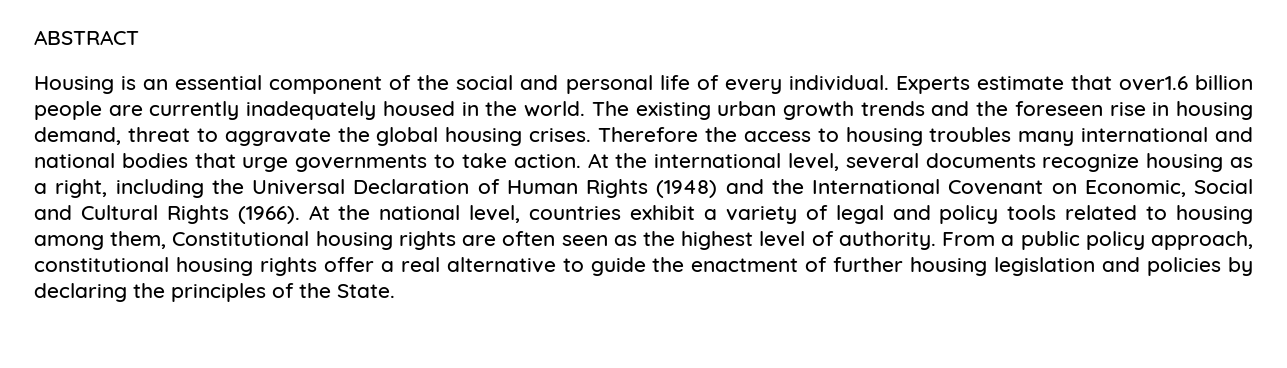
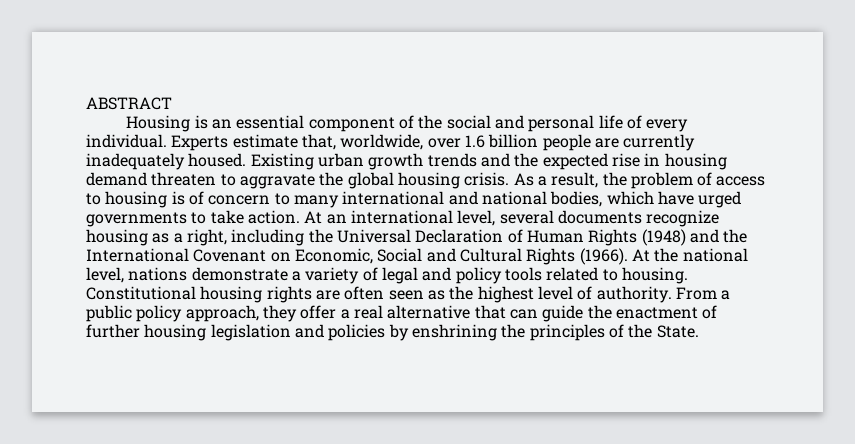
- Experts estimate that over1.6 billion people are currently inadequately housed in the world. The existing urban growth trends and the foreseen rise in housing demand, threat to aggravate the global housing crises. Therefore the access to housing troubles many international and national bodies that urge governments to take action.
+ Experts estimate that, worldwide, over 1.6 billion people are currently inadequately housed. Existing urban growth trends and the expected rise in housing demand threaten to aggravate the global housing crisis. As a result, the problem of access to housing is of concern to many international and national bodies, which have urged governments to take action.
- At the international level, several documents recognize housing as a right, including the Universal Declaration of Human Rights (1948) and the International Covenant on Economic, Social and Cultural Rights (1966).
+ At an international level, several documents recognize housing as a right, including the Universal Declaration of Human Rights (1948) and the International Covenant on Economic, Social and Cultural Rights (1966).
- At the national level, countries exhibit a variety of legal and policy tools related to housing among them, Constitutional housing rights are often seen as the highest level of authority.
+ At the national level, nations demonstrate a variety of legal and policy tools related to housing. Constitutional housing rights are often seen as the highest level of authority.
- From a public policy approach, constitutional housing rights offer a real alternative to guide the enactment of further housing legislation and policies by declaring the principles of the State.
+ From a public policy approach, they offer a real alternative that can guide the enactment of further housing legislation and policies by enshrining the principles of the State.

